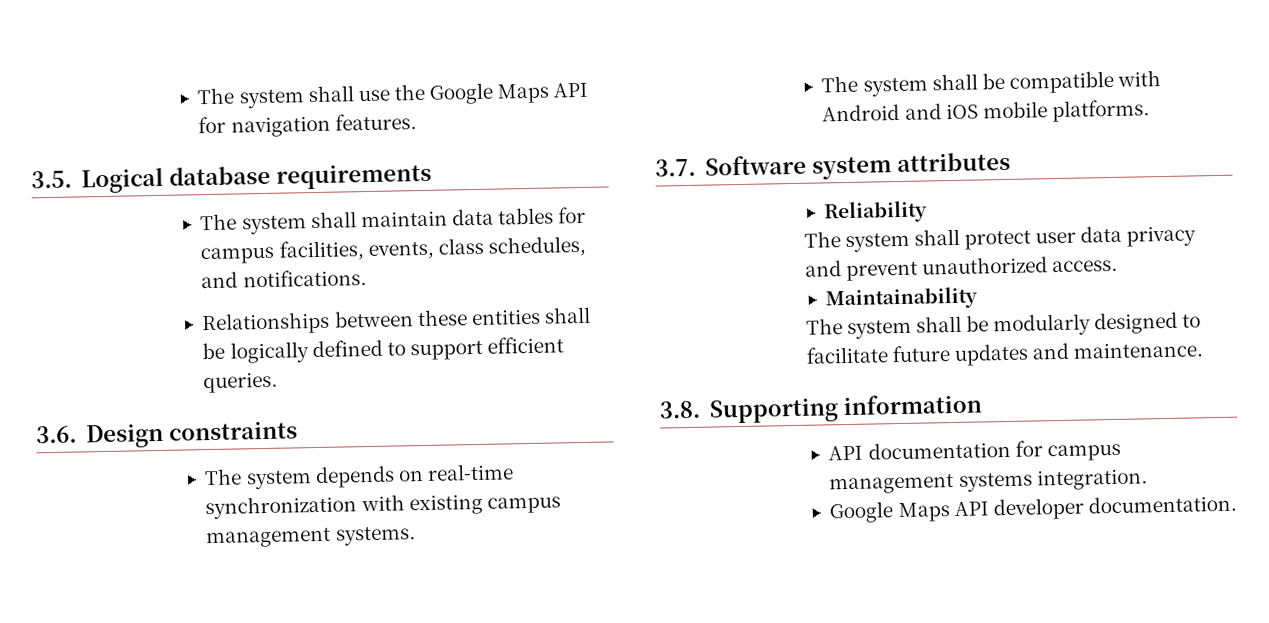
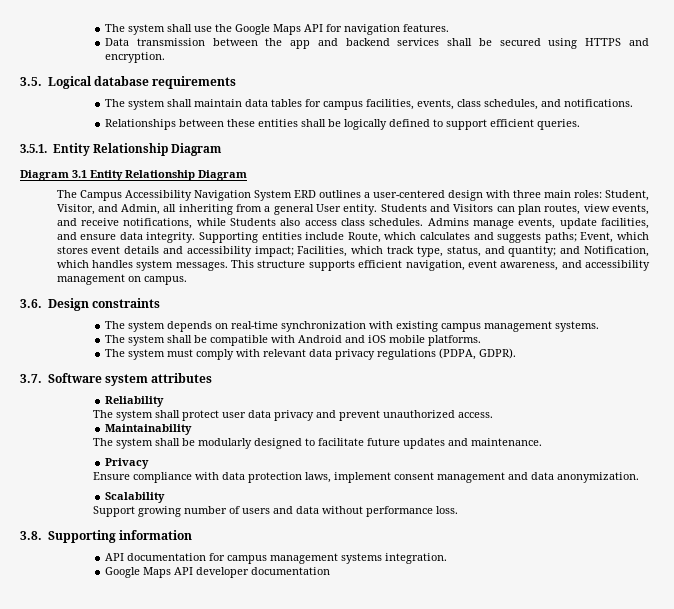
+ Data transmission between the app and backend services shall be secured using HTTPS and encryption.
+ 3.5.1. Entity Relationship Diagram
+ Diagram 3.1 Entity Relationship Diagram
+ The Campus Accessibility Navigation System ERD outlines a user-centered design with three main roles: Student, Visitor, and Admin, all inheriting from a general User entity. Students and Visitors can plan routes, view events, and receive notifications, while Students also access class schedules. Admins manage events, update facilities, and ensure data integrity. Supporting entities include Route, which calculates and suggests paths; Event, which stores event details and accessibility impact; Facilities, which track type, status, and quantity; and Notification, which handles system messages. This structure supports efficient navigation, event awareness, and accessibility management on campus.
+ The system must comply with relevant data privacy regulations (PDPA, GDPR).
+ Privacy
+ Ensure compliance with data protection laws, implement consent management and data anonymization.
+ Scalability
+ Support growing number of users and data without performance loss.
- Google Maps API developer documentation.
+ Google Maps API developer documentation

